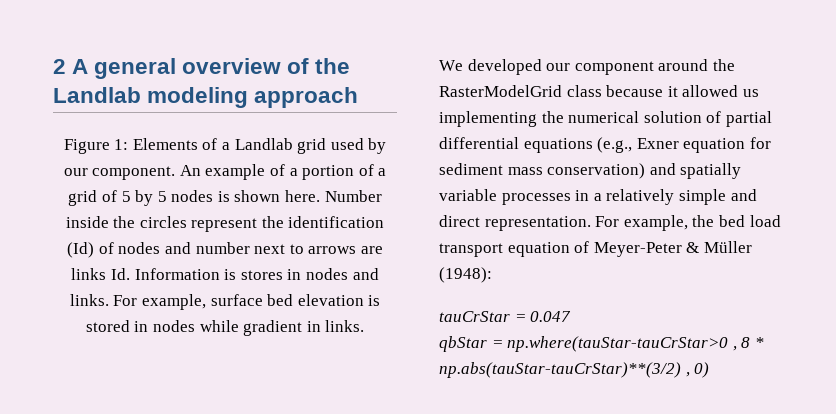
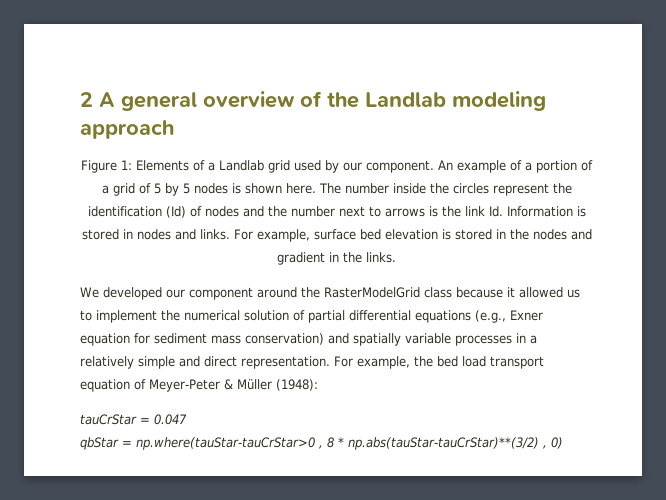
- Number inside the circles represent the identification (Id) of nodes and number next to arrows are links Id. Information is stores in nodes and links.
+ The number inside the circles represent the identification (Id) of nodes and the number next to arrows is the link Id. Information is stored in nodes and links.
- For example, surface bed elevation is stored in nodes while gradient in links.
+ For example, surface bed elevation is stored in the nodes and gradient in the links.
- We developed our component around the RasterModelGrid class because it allowed us implementing the numerical solution of partial differential equations (e.g., Exner equation for sediment mass conservation) and spatially variable processes in a relatively simple and direct representation.
+ We developed our component around the RasterModelGrid class because it allowed us to implement the numerical solution of partial differential equations (e.g., Exner equation for sediment mass conservation) and spatially variable processes in a relatively simple and direct representation.

